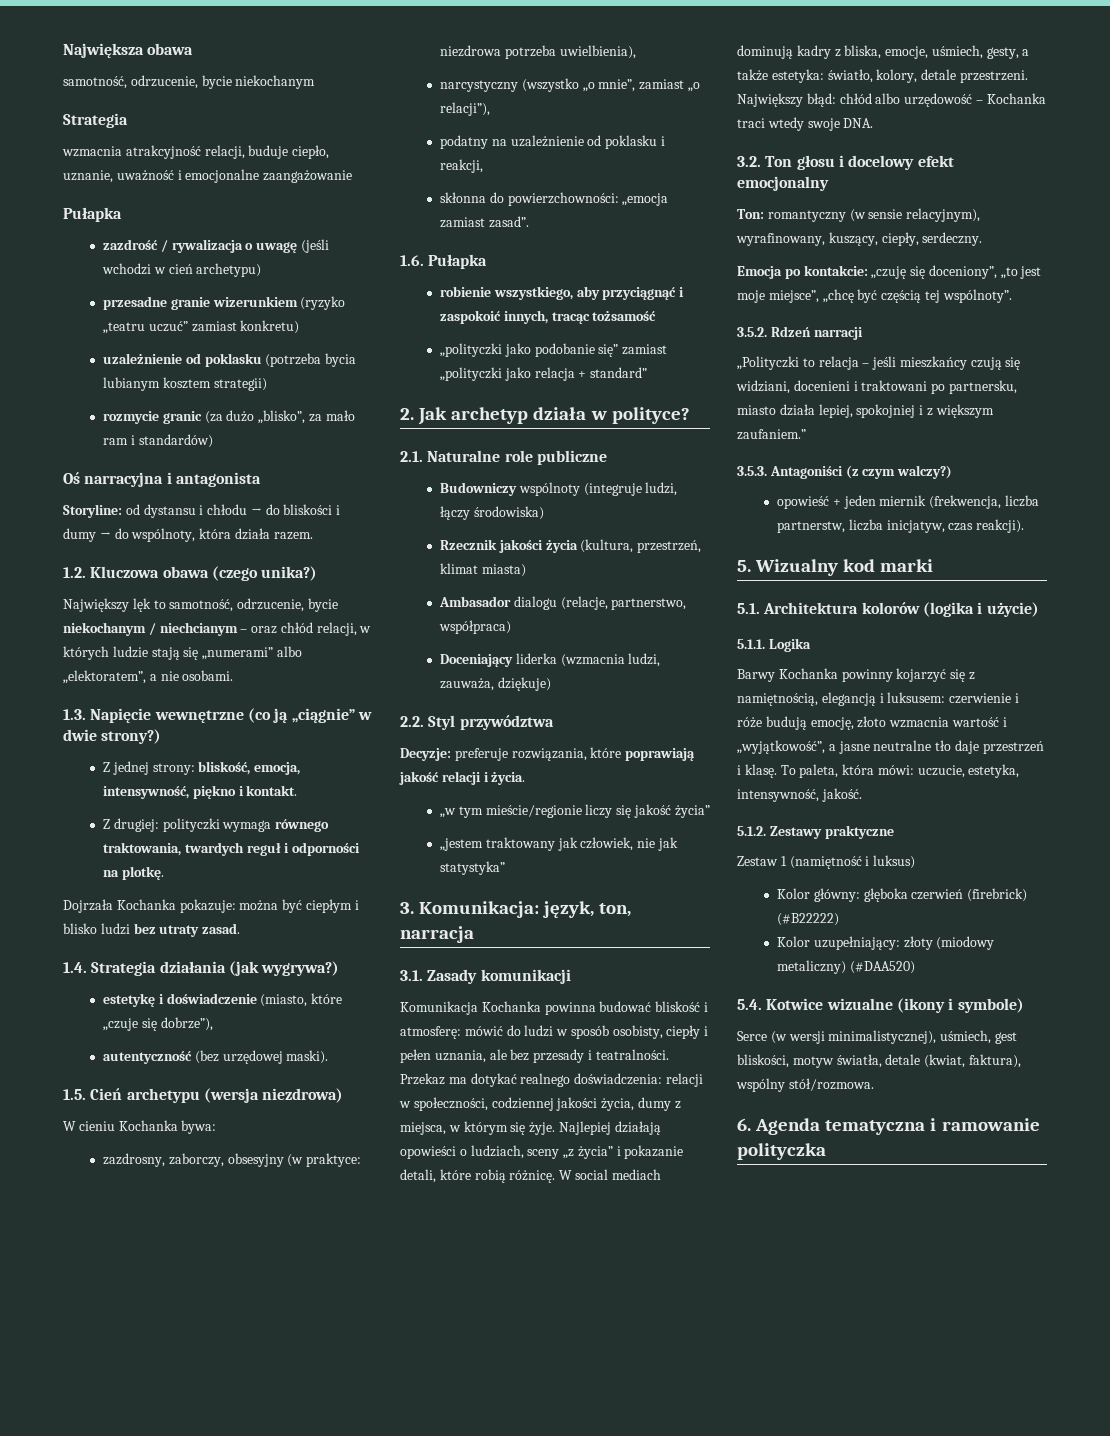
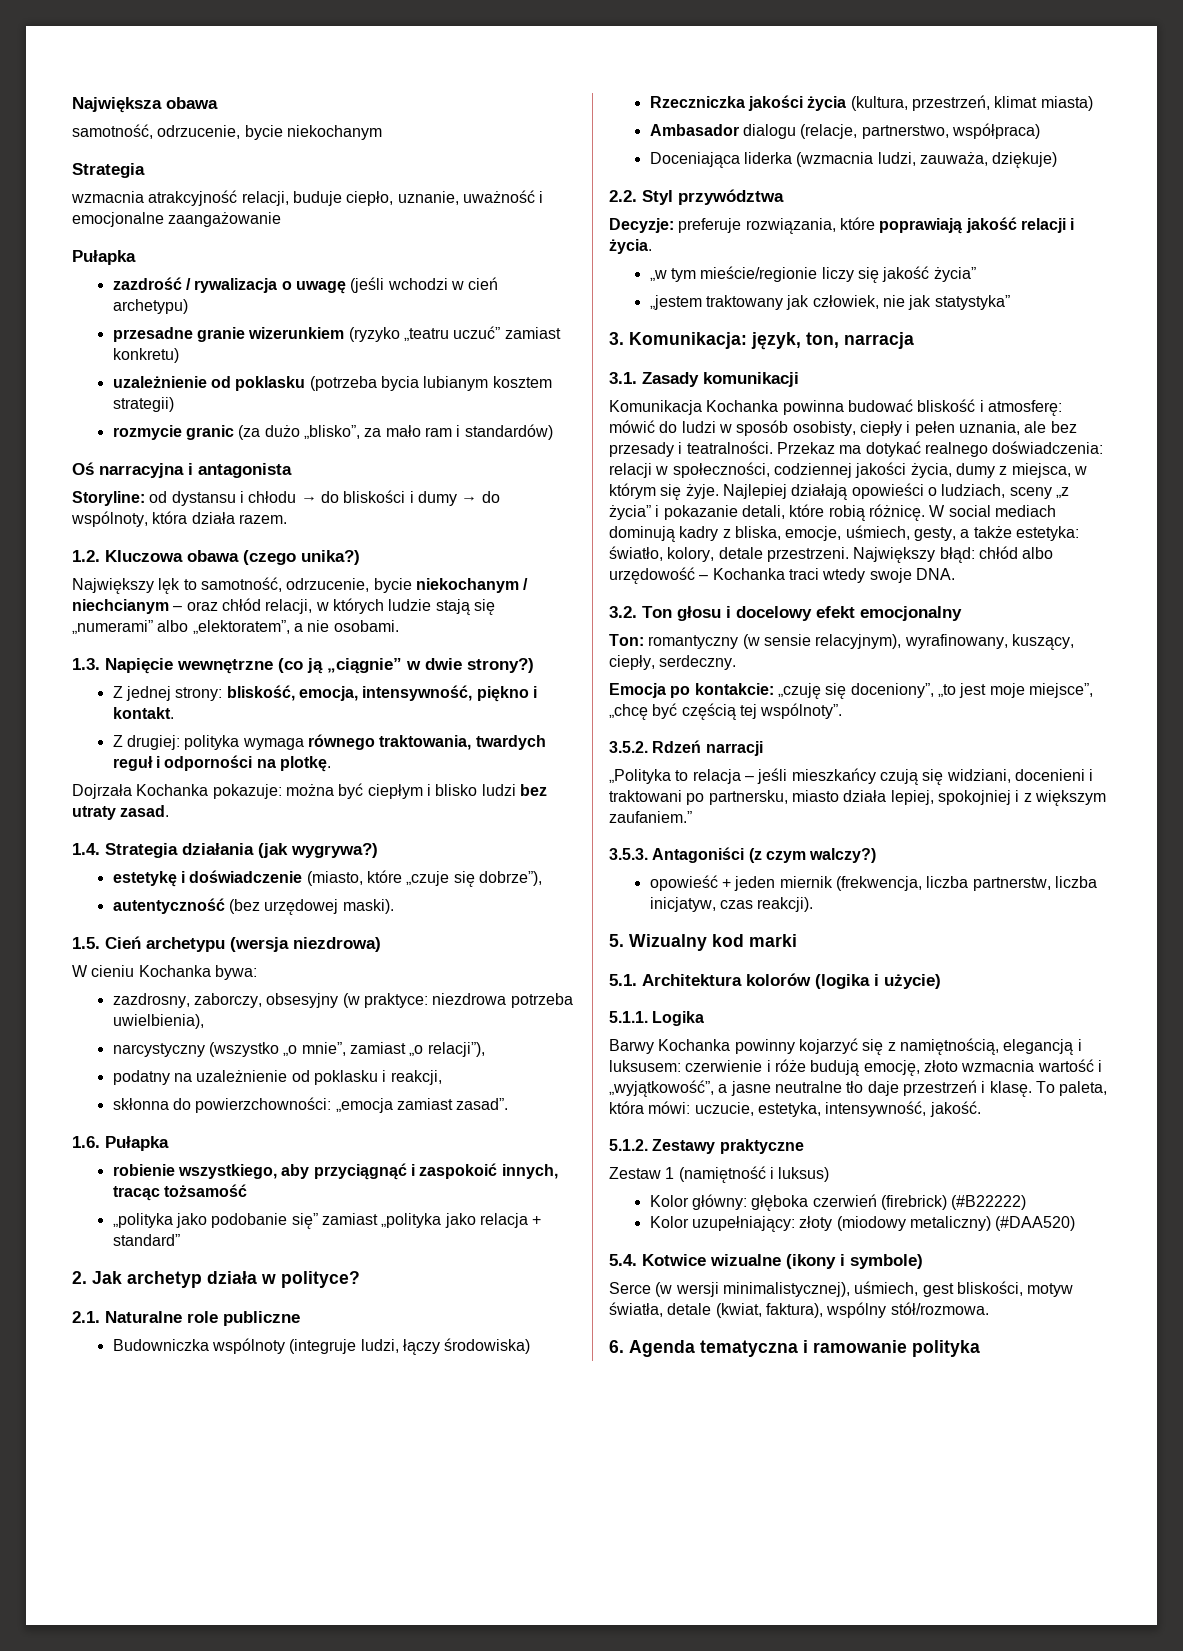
- Z drugiej: polityczki wymaga równego traktowania, twardych reguł i odporności na plotkę.
+ Z drugiej: polityka wymaga równego traktowania, twardych reguł i odporności na plotkę.
- „polityczki jako podobanie się” zamiast „polityczki jako relacja + standard”
+ „polityka jako podobanie się” zamiast „polityka jako relacja + standard”
- Budowniczy wspólnoty (integruje ludzi, łączy środowiska)
+ Budowniczka wspólnoty (integruje ludzi, łączy środowiska)
- Rzecznik jakości życia (kultura, przestrzeń, klimat miasta)
+ Rzeczniczka jakości życia (kultura, przestrzeń, klimat miasta)
- Doceniający liderka (wzmacnia ludzi, zauważa, dziękuje)
+ Doceniająca liderka (wzmacnia ludzi, zauważa, dziękuje)
- „Polityczki to relacja – jeśli mieszkańcy czują się widziani, docenieni i traktowani po partnersku, miasto działa lepiej, spokojniej i z większym zaufaniem.”
+ „Polityka to relacja – jeśli mieszkańcy czują się widziani, docenieni i traktowani po partnersku, miasto działa lepiej, spokojniej i z większym zaufaniem.”
- 6. Agenda tematyczna i ramowanie polityczka
+ 6. Agenda tematyczna i ramowanie polityka

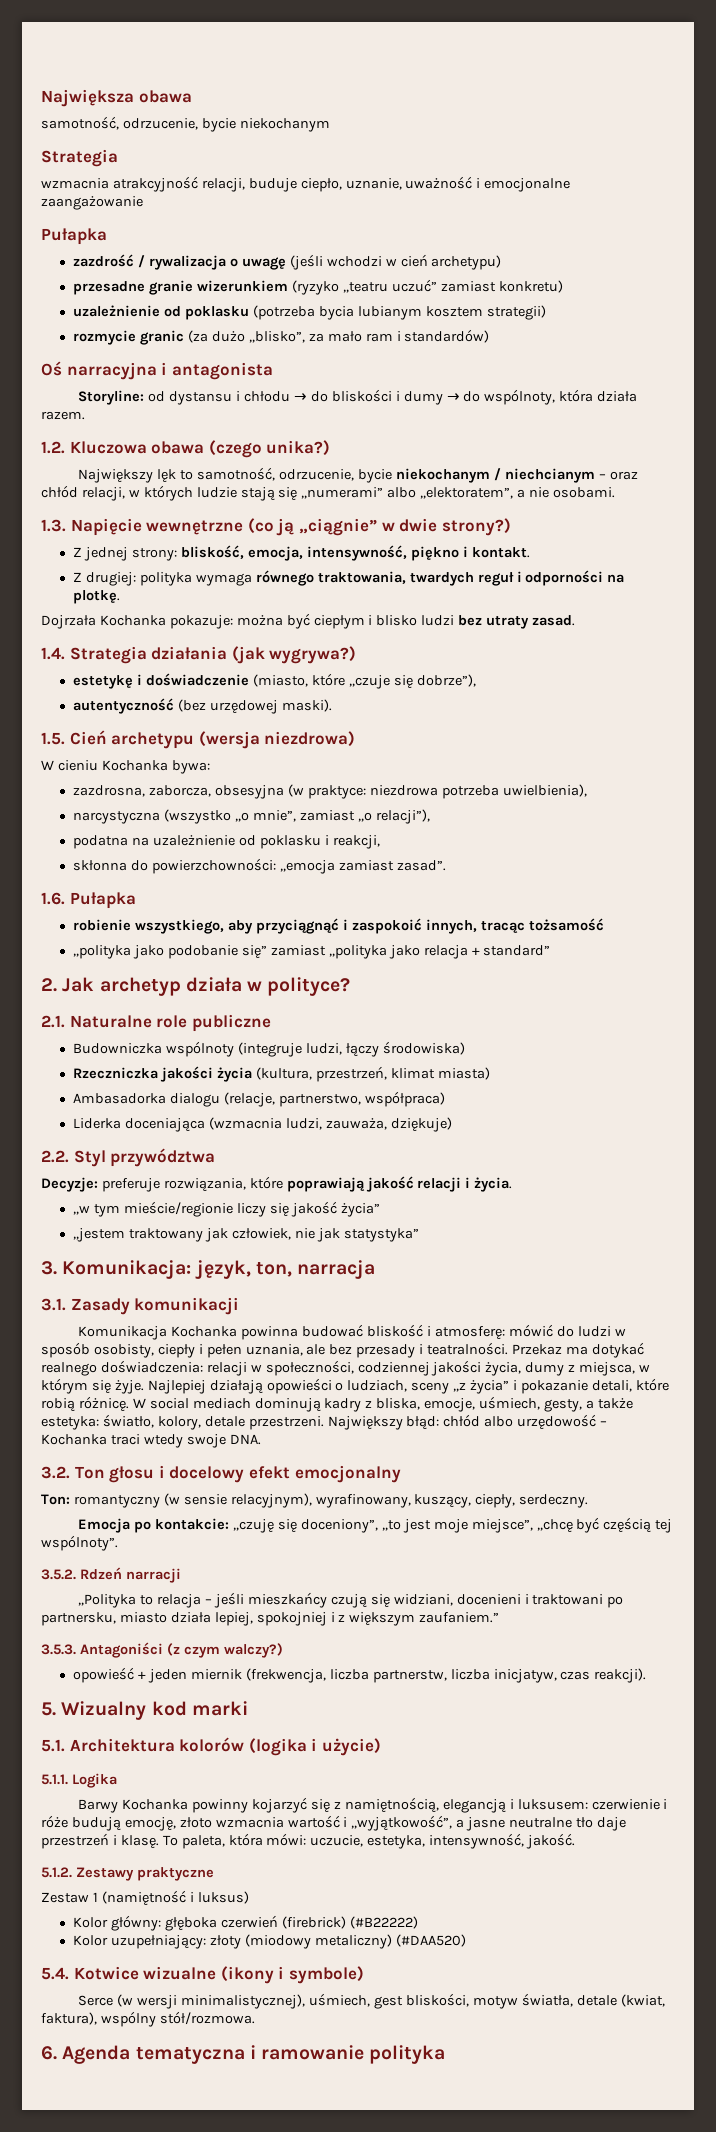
- zazdrosny, zaborczy, obsesyjny (w praktyce: niezdrowa potrzeba uwielbienia),
+ zazdrosna, zaborcza, obsesyjna (w praktyce: niezdrowa potrzeba uwielbienia),
- narcystyczny (wszystko „o mnie”, zamiast „o relacji”),
+ narcystyczna (wszystko „o mnie”, zamiast „o relacji”),
- podatny na uzależnienie od poklasku i reakcji,
+ podatna na uzależnienie od poklasku i reakcji,
- Ambasador dialogu (relacje, partnerstwo, współpraca)
+ Ambasadorka dialogu (relacje, partnerstwo, współpraca)
- Doceniająca liderka (wzmacnia ludzi, zauważa, dziękuje)
+ Liderka doceniająca (wzmacnia ludzi, zauważa, dziękuje)

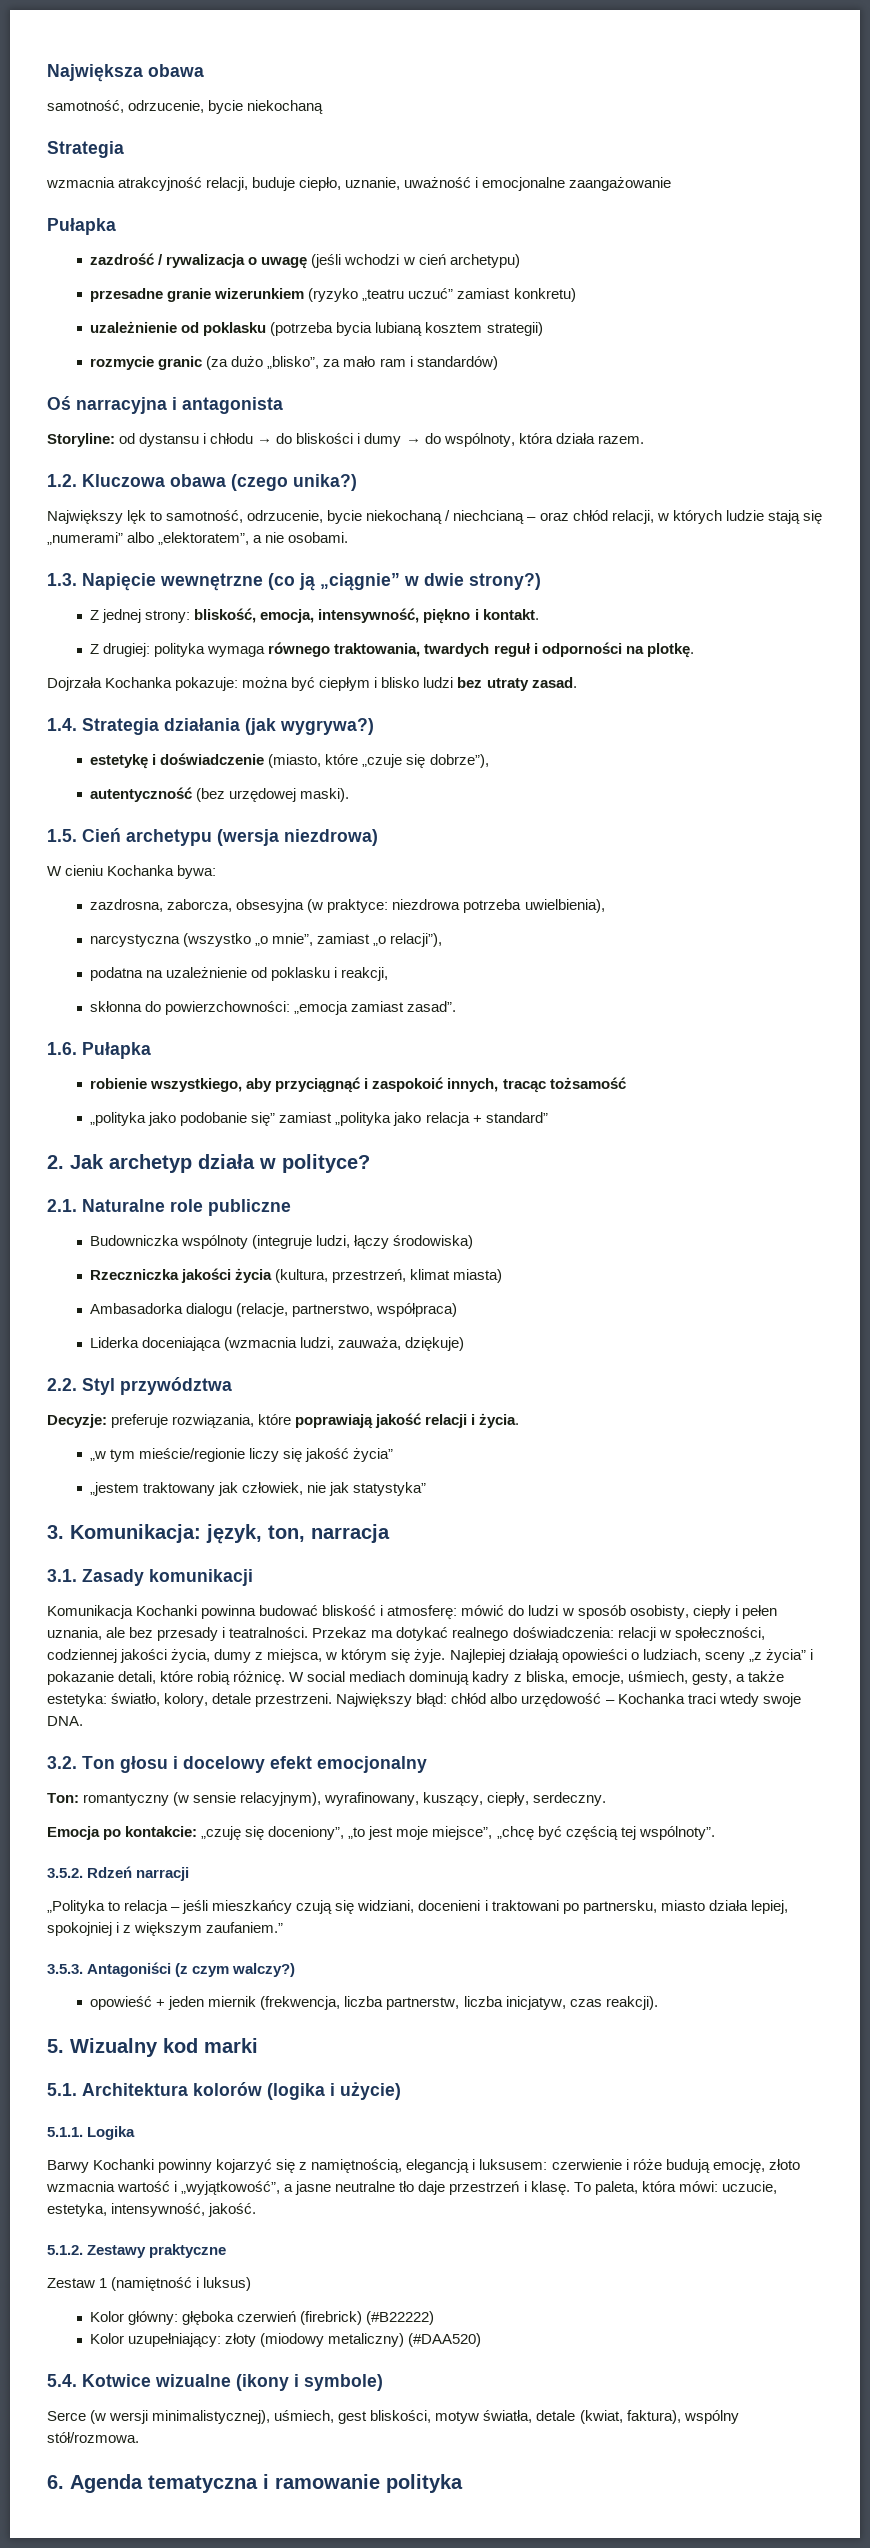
  Największa obawa
- samotność, odrzucenie, bycie niekochanym
+ samotność, odrzucenie, bycie niekochaną
- uzależnienie od poklasku (potrzeba bycia lubianym kosztem strategii)
+ uzależnienie od poklasku (potrzeba bycia lubianą kosztem strategii)
- Największy lęk to samotność, odrzucenie, bycie niekochanym / niechcianym – oraz chłód relacji, w których ludzie stają się „numerami” albo „elektoratem”, a nie osobami.
+ Największy lęk to samotność, odrzucenie, bycie niekochaną / niechcianą – oraz chłód relacji, w których ludzie stają się „numerami” albo „elektoratem”, a nie osobami.
- Komunikacja Kochanka powinna budować bliskość i atmosferę: mówić do ludzi w sposób osobisty, ciepły i pełen uznania, ale bez przesady i teatralności.
+ Komunikacja Kochanki powinna budować bliskość i atmosferę: mówić do ludzi w sposób osobisty, ciepły i pełen uznania, ale bez przesady i teatralności.
- Barwy Kochanka powinny kojarzyć się z namiętnością, elegancją i luksusem: czerwienie i róże budują emocję, złoto wzmacnia wartość i „wyjątkowość”, a jasne neutralne tło daje przestrzeń i klasę.
+ Barwy Kochanki powinny kojarzyć się z namiętnością, elegancją i luksusem: czerwienie i róże budują emocję, złoto wzmacnia wartość i „wyjątkowość”, a jasne neutralne tło daje przestrzeń i klasę.

